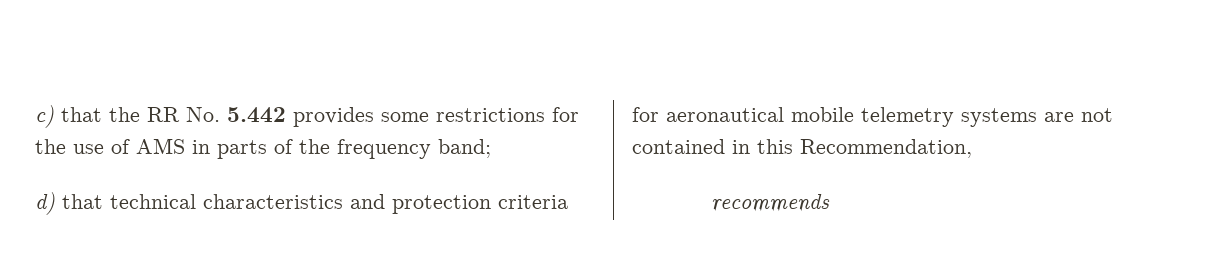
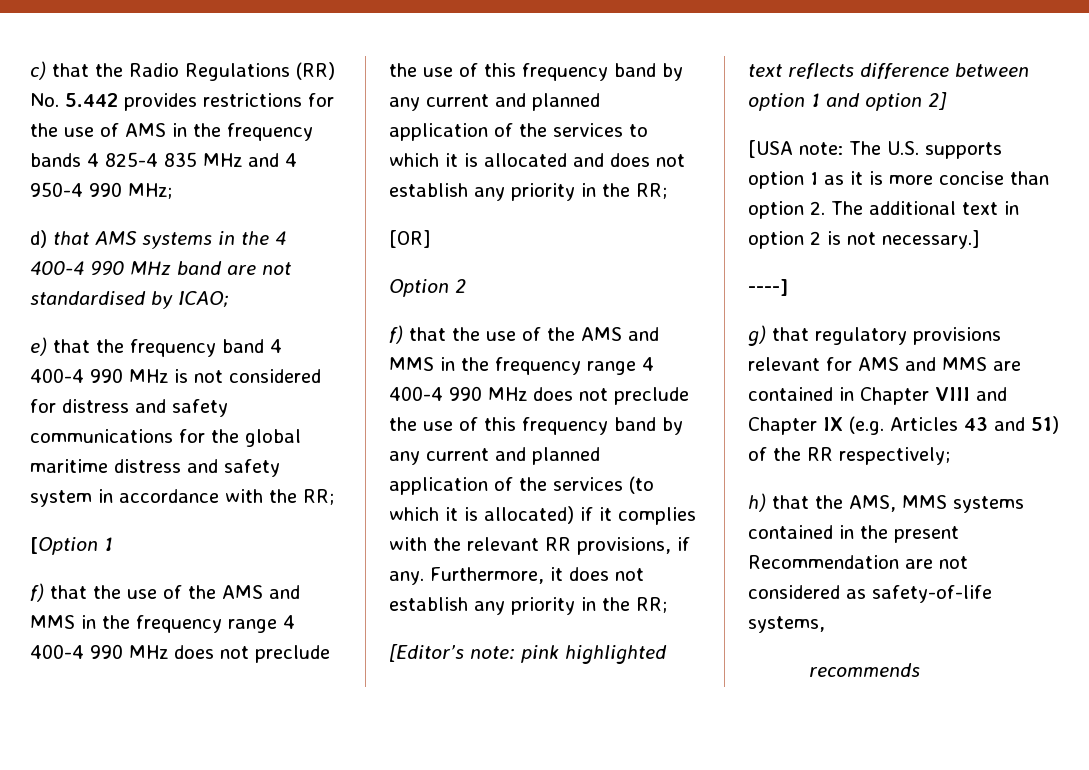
- c) that the RR No. 5.442 provides some restrictions for the use of AMS in parts of the frequency band;
- d) that technical characteristics and protection criteria for aeronautical mobile telemetry systems are not contained in this Recommendation,
+ c) that the Radio Regulations (RR) No. 5.442 provides restrictions for the use of AMS in the frequency bands 4 825-4 835 MHz and 4 950-4 990 MHz;
+ d) that AMS systems in the 4 400-4 990 MHz band are not standardised by ICAO;
+ e) that the frequency band 4 400-4 990 MHz is not considered for distress and safety communications for the global maritime distress and safety system in accordance with the RR;
+ [Option 1
+ f) that the use of the AMS and MMS in the frequency range 4 400-4 990 MHz does not preclude the use of this frequency band by any current and planned application of the services to which it is allocated and does not establish any priority in the RR;
+ [OR]
+ Option 2
+ f) that the use of the AMS and MMS in the frequency range 4 400-4 990 MHz does not preclude the use of this frequency band by any current and planned application of the services (to which it is allocated) if it complies with the relevant RR provisions, if any. Furthermore, it does not establish any priority in the RR;
+ [Editor’s note: pink highlighted text reflects difference between option 1 and option 2]
+ [USA note: The U.S. supports option 1 as it is more concise than option 2. The additional text in option 2 is not necessary.]
+ ----]
+ g) that regulatory provisions relevant for AMS and MMS are contained in Chapter VIII and Chapter IX (e.g. Articles 43 and 51) of the RR respectively;
+ h) that the AMS, MMS systems contained in the present Recommendation are not considered as safety-of-life systems,

